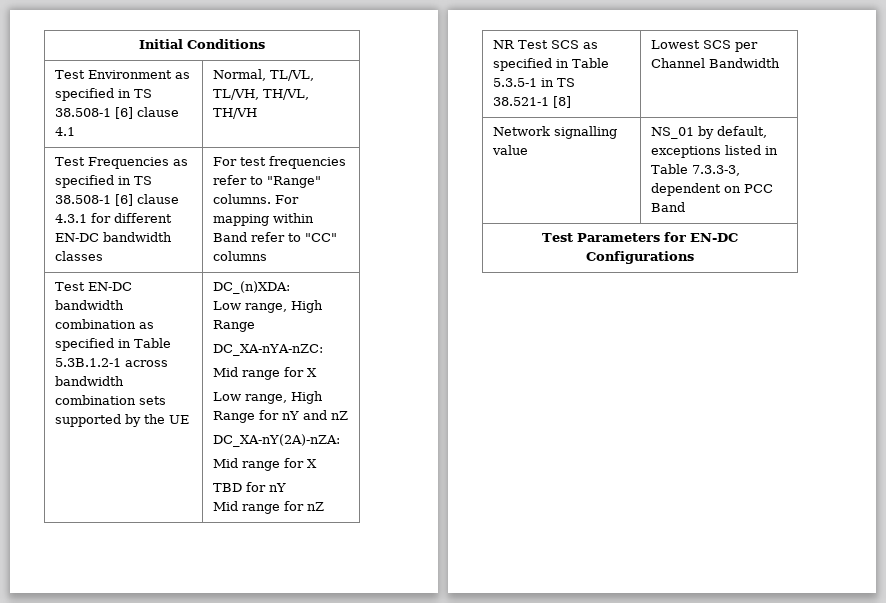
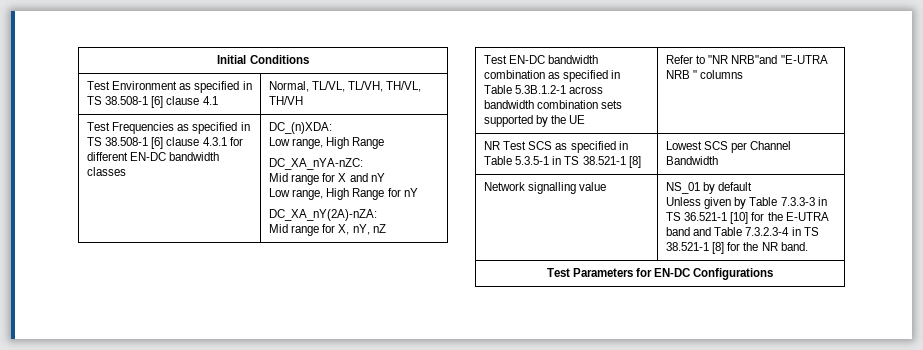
- Test Frequencies as specified in TS 38.508-1 [6] clause 4.3.1 for different EN-DC bandwidth classes | For test frequencies refer to "Range" columns. For mapping within Band refer to "CC" columns
+ Test Frequencies as specified in TS 38.508-1 [6] clause 4.3.1 for different EN-DC bandwidth classes | DC_(n)XDA:
+ Low range, High Range
+ DC_XA_nYA-nZC:
+ Mid range for X and nY
+ Low range, High Range for nY
+ DC_XA_nY(2A)-nZA:
+ Mid range for X, nY, nZ
- DC_(n)XDA:
- Low range, High Range
- DC_XA-nYA-nZC:
- Mid range for X
- Low range, High Range for nY and nZ
- DC_XA-nY(2A)-nZA:
- Mid range for X
- TBD for nY
- Mid range for nZ
+ Refer to "NR NRB"and "E-UTRA NRB " columns
- Network signalling value | NS_01 by default, exceptions listed in Table 7.3.3-3, dependent on PCC Band
+ Network signalling value | NS_01 by default
+ Unless given by Table 7.3.3-3 in TS 36.521-1 [10] for the E-UTRA band and Table 7.3.2.3-4 in TS 38.521-1 [8] for the NR band.

